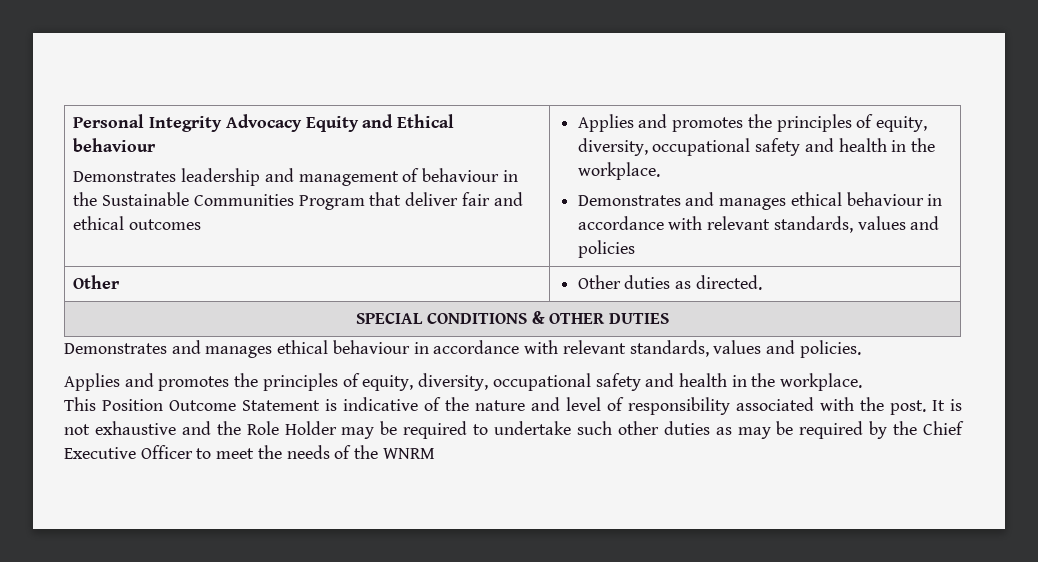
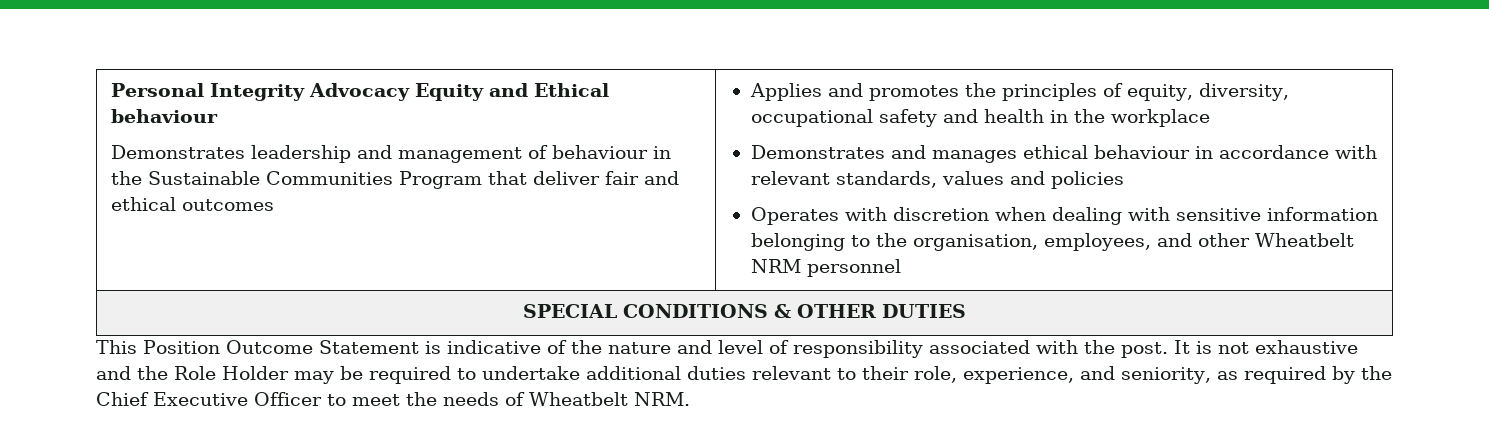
- Demonstrates leadership and management of behaviour in the Sustainable Communities Program that deliver fair and ethical outcomes | Applies and promotes the principles of equity, diversity, occupational safety and health in the workplace.
+ Demonstrates leadership and management of behaviour in the Sustainable Communities Program that deliver fair and ethical outcomes | Applies and promotes the principles of equity, diversity, occupational safety and health in the workplace
- Other | Other duties as directed.
+ Operates with discretion when dealing with sensitive information belonging to the organisation, employees, and other Wheatbelt NRM personnel
- Demonstrates and manages ethical behaviour in accordance with relevant standards, values and policies.
- Applies and promotes the principles of equity, diversity, occupational safety and health in the workplace.
- It is not exhaustive and the Role Holder may be required to undertake such other duties as may be required by the Chief Executive Officer to meet the needs of the WNRM
+ It is not exhaustive and the Role Holder may be required to undertake additional duties relevant to their role, experience, and seniority, as required by the Chief Executive Officer to meet the needs of Wheatbelt NRM.

